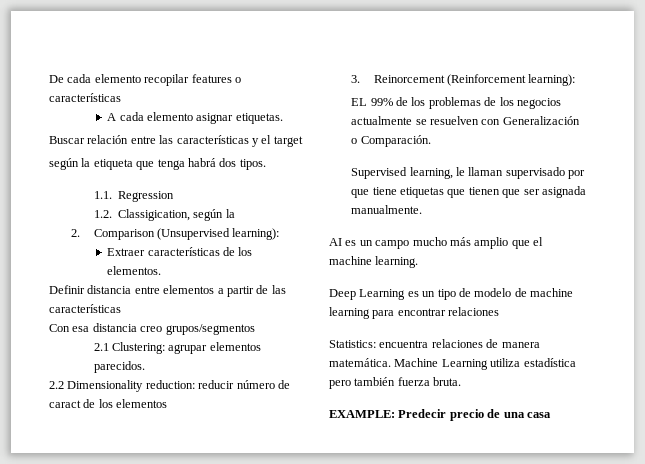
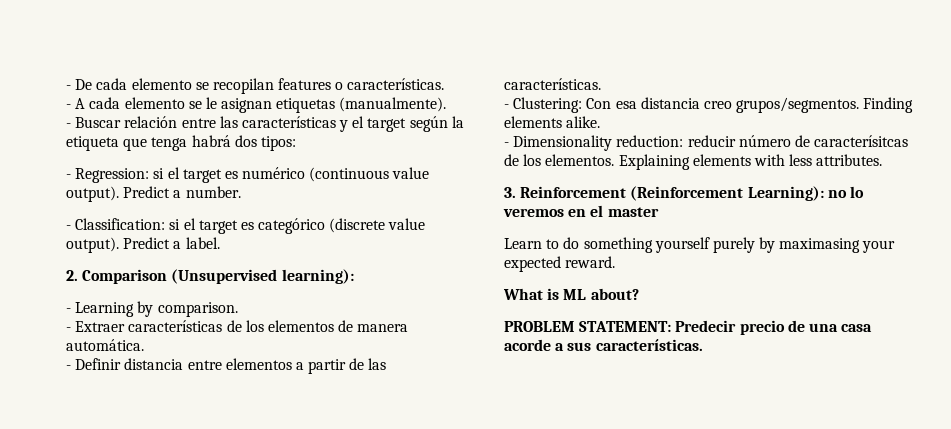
- De cada elemento recopilar features o características
- A cada elemento asignar etiquetas.
- Buscar relación entre las características y el target
- según la etiqueta que tenga habrá dos tipos.
- 1.1. Regression
- 1.2. Classigication, según la
+ - De cada elemento se recopilan features o características.
+ - A cada elemento se le asignan etiquetas (manualmente).
+ - Buscar relación entre las características y el target según la etiqueta que tenga habrá dos tipos:
+ - Regression: si el target es numérico (continuous value output). Predict a number.
+ - Classification: si el target es categórico (discrete value output). Predict a label.
  2. Comparison (Unsupervised learning):
- Extraer características de los elementos.
- Definir distancia entre elementos a partir de las características
- Con esa distancia creo grupos/segmentos
- 2.1 Clustering: agrupar elementos parecidos.
- 2.2 Dimensionality reduction: reducir número de caract de los elementos
- 3. Reinorcement (Reinforcement learning):
- EL 99% de los problemas de los negocios actualmente se resuelven con Generalización o Comparación.
- Supervised learning, le llaman supervisado por que tiene etiquetas que tienen que ser asignada manualmente.
- AI es un campo mucho más amplio que el machine learning.
- Deep Learning es un tipo de modelo de machine learning para encontrar relaciones
- Statistics: encuentra relaciones de manera matemática. Machine Learning utiliza estadística pero también fuerza bruta.
- EXAMPLE: Predecir precio de una casa
+ - Learning by comparison.
+ - Extraer características de los elementos de manera automática.
+ - Definir distancia entre elementos a partir de las características.
+ - Clustering: Con esa distancia creo grupos/segmentos. Finding elements alike.
+ - Dimensionality reduction: reducir número de caracterísitcas de los elementos. Explaining elements with less attributes.
+ 3. Reinforcement (Reinforcement Learning): no lo veremos en el master
+ Learn to do something yourself purely by maximasing your expected reward.
+ What is ML about?
+ PROBLEM STATEMENT: Predecir precio de una casa acorde a sus características.

